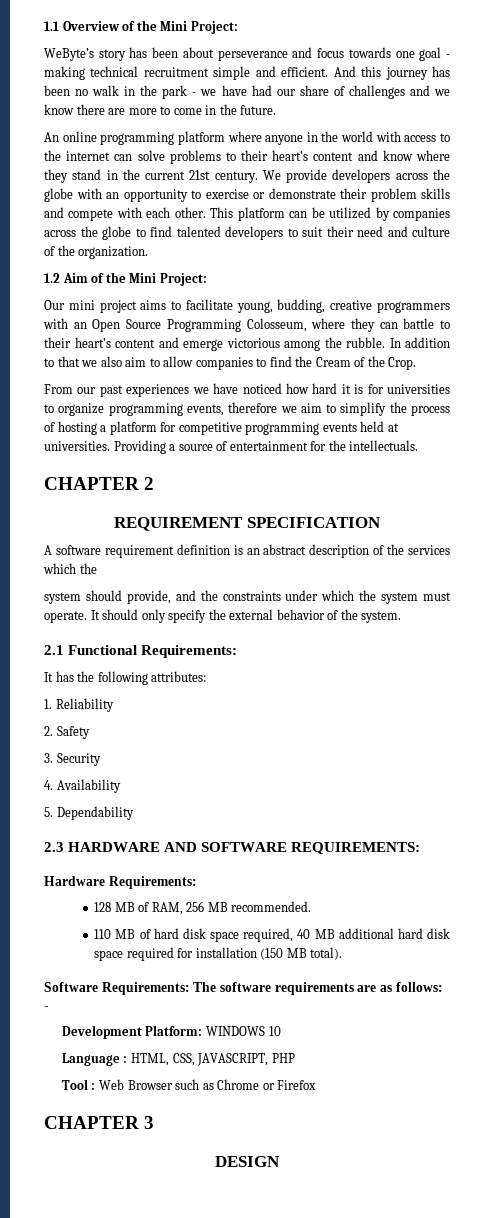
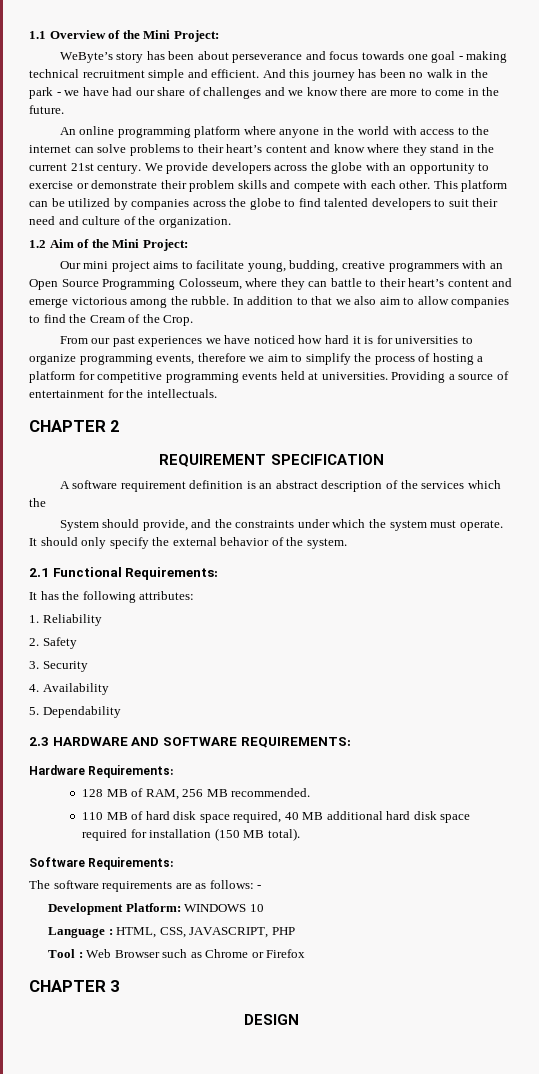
- system should provide, and the constraints under which the system must operate.
+ System should provide, and the constraints under which the system must operate.
- Software Requirements: The software requirements are as follows: -
+ Software Requirements:
+ The software requirements are as follows: -

